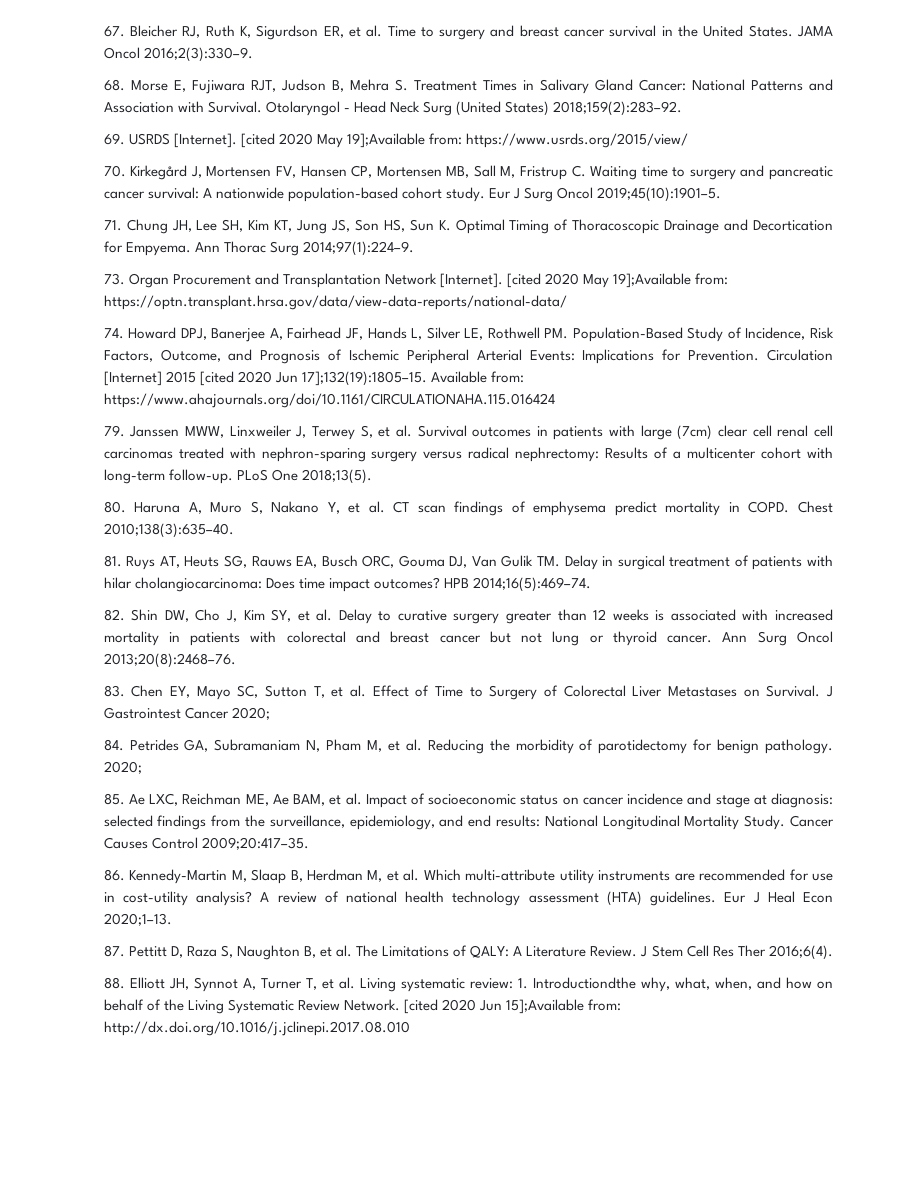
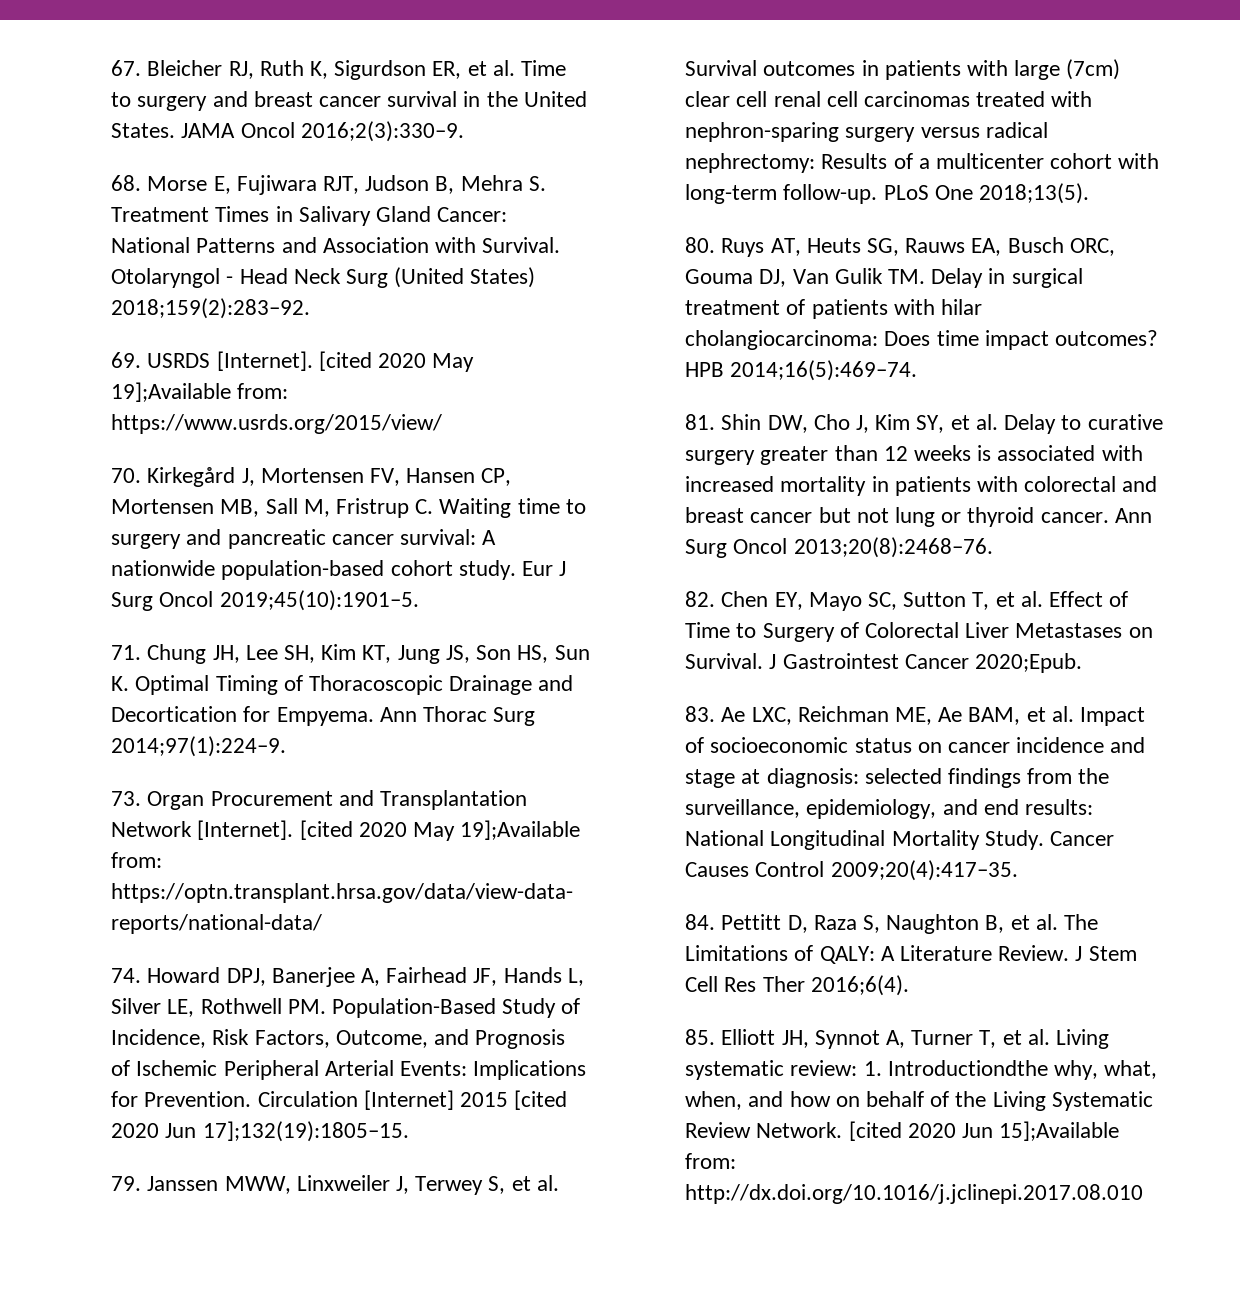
- Available from: https://www.ahajournals.org/doi/10.1161/CIRCULATIONAHA.115.016424
- 80. Haruna A, Muro S, Nakano Y, et al. CT scan findings of emphysema predict mortality in COPD. Chest 2010;138(3):635–40.
- 81. Ruys AT, Heuts SG, Rauws EA, Busch ORC, Gouma DJ, Van Gulik TM. Delay in surgical treatment of patients with hilar cholangiocarcinoma: Does time impact outcomes?
+ 80. Ruys AT, Heuts SG, Rauws EA, Busch ORC, Gouma DJ, Van Gulik TM. Delay in surgical treatment of patients with hilar cholangiocarcinoma: Does time impact outcomes?
- 82. Shin DW, Cho J, Kim SY, et al. Delay to curative surgery greater than 12 weeks is associated with increased mortality in patients with colorectal and breast cancer but not lung or thyroid cancer.
+ 81. Shin DW, Cho J, Kim SY, et al. Delay to curative surgery greater than 12 weeks is associated with increased mortality in patients with colorectal and breast cancer but not lung or thyroid cancer.
- 83. Chen EY, Mayo SC, Sutton T, et al. Effect of Time to Surgery of Colorectal Liver Metastases on Survival.
+ 82. Chen EY, Mayo SC, Sutton T, et al. Effect of Time to Surgery of Colorectal Liver Metastases on Survival.
- J Gastrointest Cancer 2020;
- 84. Petrides GA, Subramaniam N, Pham M, et al. Reducing the morbidity of parotidectomy for benign pathology. 2020;
- 85. Ae LXC, Reichman ME, Ae BAM, et al. Impact of socioeconomic status on cancer incidence and stage at diagnosis: selected findings from the surveillance, epidemiology, and end results: National Longitudinal Mortality Study.
+ J Gastrointest Cancer 2020;Epub.
+ 83. Ae LXC, Reichman ME, Ae BAM, et al. Impact of socioeconomic status on cancer incidence and stage at diagnosis: selected findings from the surveillance, epidemiology, and end results: National Longitudinal Mortality Study.
- Cancer Causes Control 2009;20:417–35.
- 86. Kennedy-Martin M, Slaap B, Herdman M, et al. Which multi-attribute utility instruments are recommended for use in cost-utility analysis? A review of national health technology assessment (HTA) guidelines. Eur J Heal Econ 2020;1–13.
- 87. Pettitt D, Raza S, Naughton B, et al. The Limitations of QALY: A Literature Review.
+ Cancer Causes Control 2009;20(4):417–35.
+ 84. Pettitt D, Raza S, Naughton B, et al. The Limitations of QALY: A Literature Review.
- 88. Elliott JH, Synnot A, Turner T, et al. Living systematic review: 1. Introductiondthe why, what, when, and how on behalf of the Living Systematic Review Network.
+ 85. Elliott JH, Synnot A, Turner T, et al. Living systematic review: 1. Introductiondthe why, what, when, and how on behalf of the Living Systematic Review Network.

